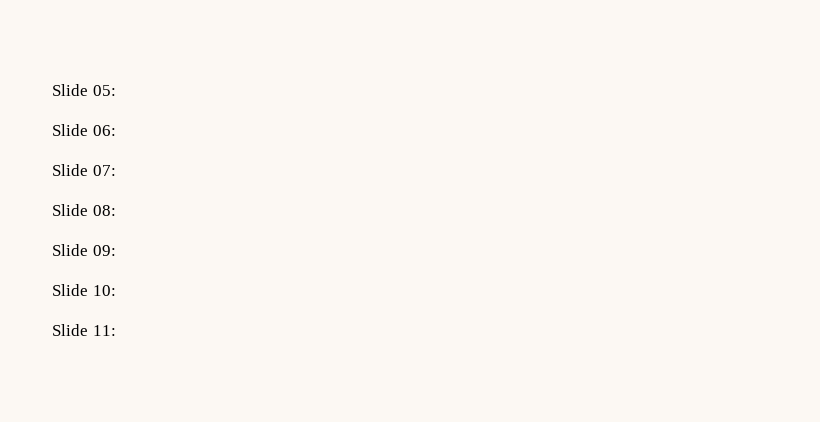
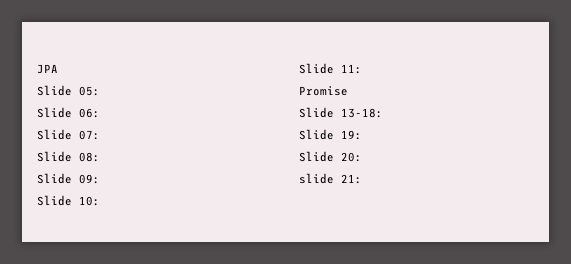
+ JPA
+ Promise
+ Slide 13-18:
+ Slide 19:
+ Slide 20:
+ slide 21:

